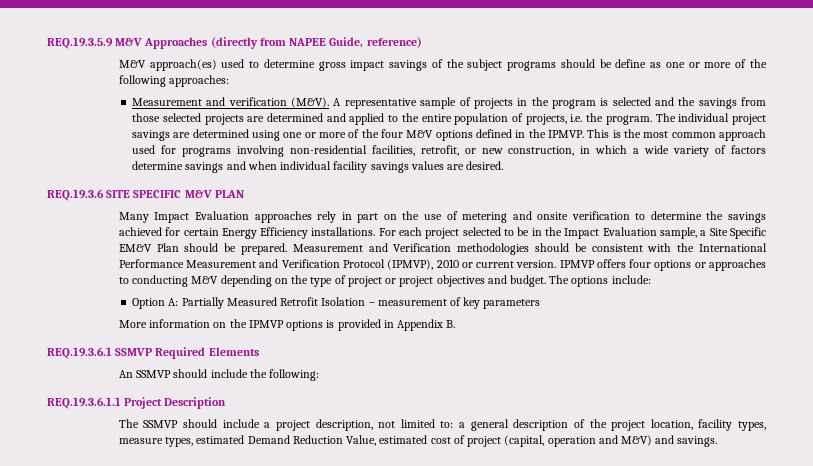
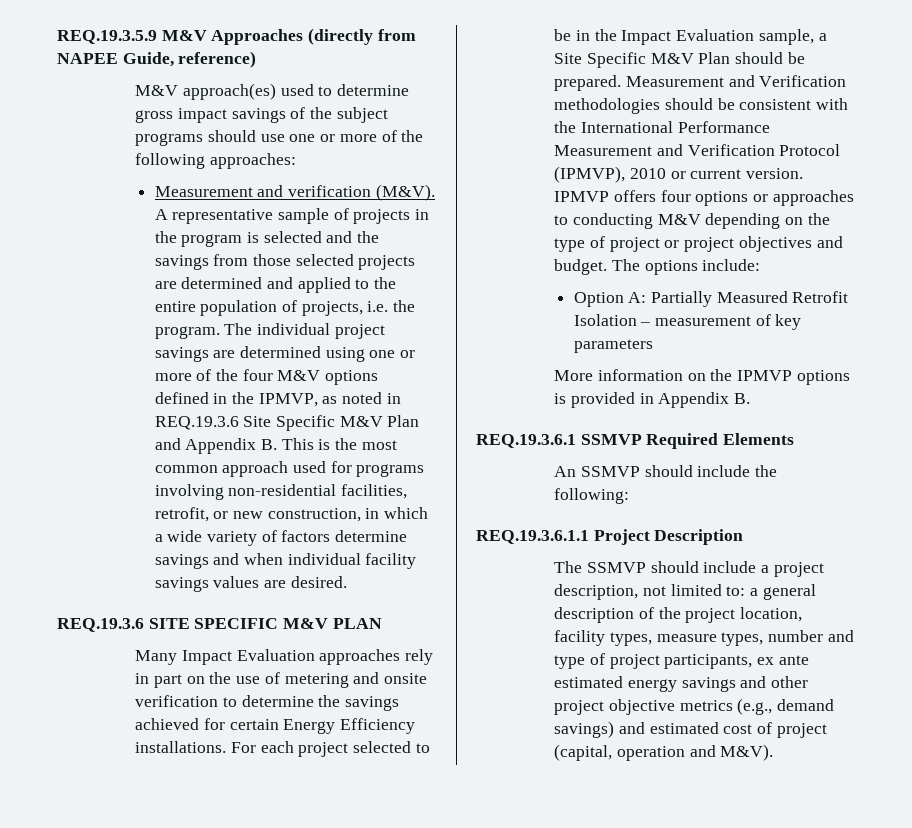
- M&V approach(es) used to determine gross impact savings of the subject programs should be define as one or more of the following approaches:
+ M&V approach(es) used to determine gross impact savings of the subject programs should use one or more of the following approaches:
- The individual project savings are determined using one or more of the four M&V options defined in the IPMVP. This is the most common approach used for programs involving non-residential facilities, retrofit, or new construction, in which a wide variety of factors determine savings and when individual facility savings values are desired.
+ The individual project savings are determined using one or more of the four M&V options defined in the IPMVP, as noted in REQ.19.3.6 Site Specific M&V Plan and Appendix B. This is the most common approach used for programs involving non-residential facilities, retrofit, or new construction, in which a wide variety of factors determine savings and when individual facility savings values are desired.
- For each project selected to be in the Impact Evaluation sample, a Site Specific EM&V Plan should be prepared.
+ For each project selected to be in the Impact Evaluation sample, a Site Specific M&V Plan should be prepared.
- The SSMVP should include a project description, not limited to: a general description of the project location, facility types, measure types, estimated Demand Reduction Value, estimated cost of project (capital, operation and M&V) and savings.
+ The SSMVP should include a project description, not limited to: a general description of the project location, facility types, measure types, number and type of project participants, ex ante estimated energy savings and other project objective metrics (e.g., demand savings) and estimated cost of project (capital, operation and M&V).

